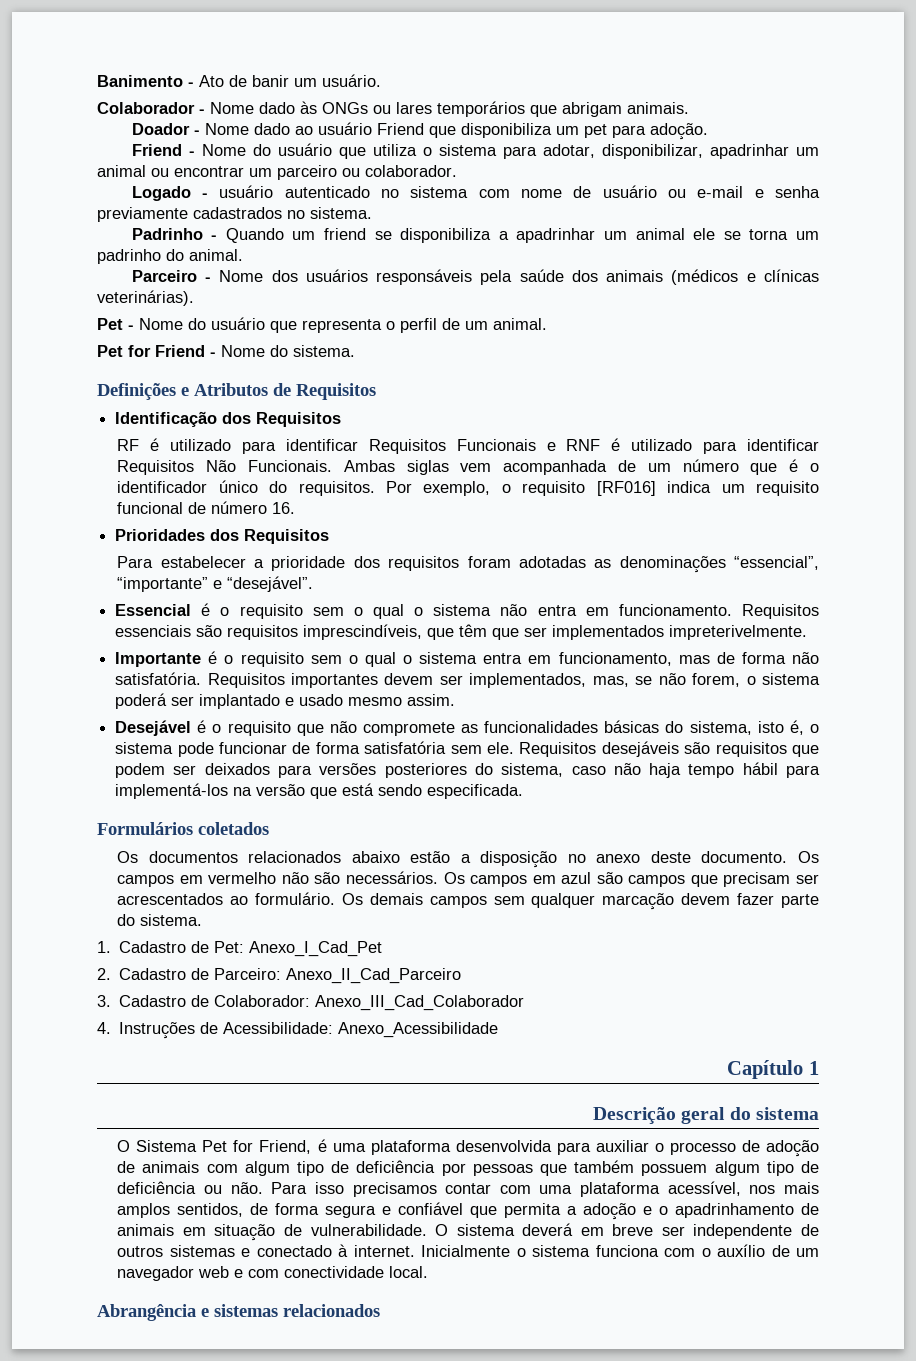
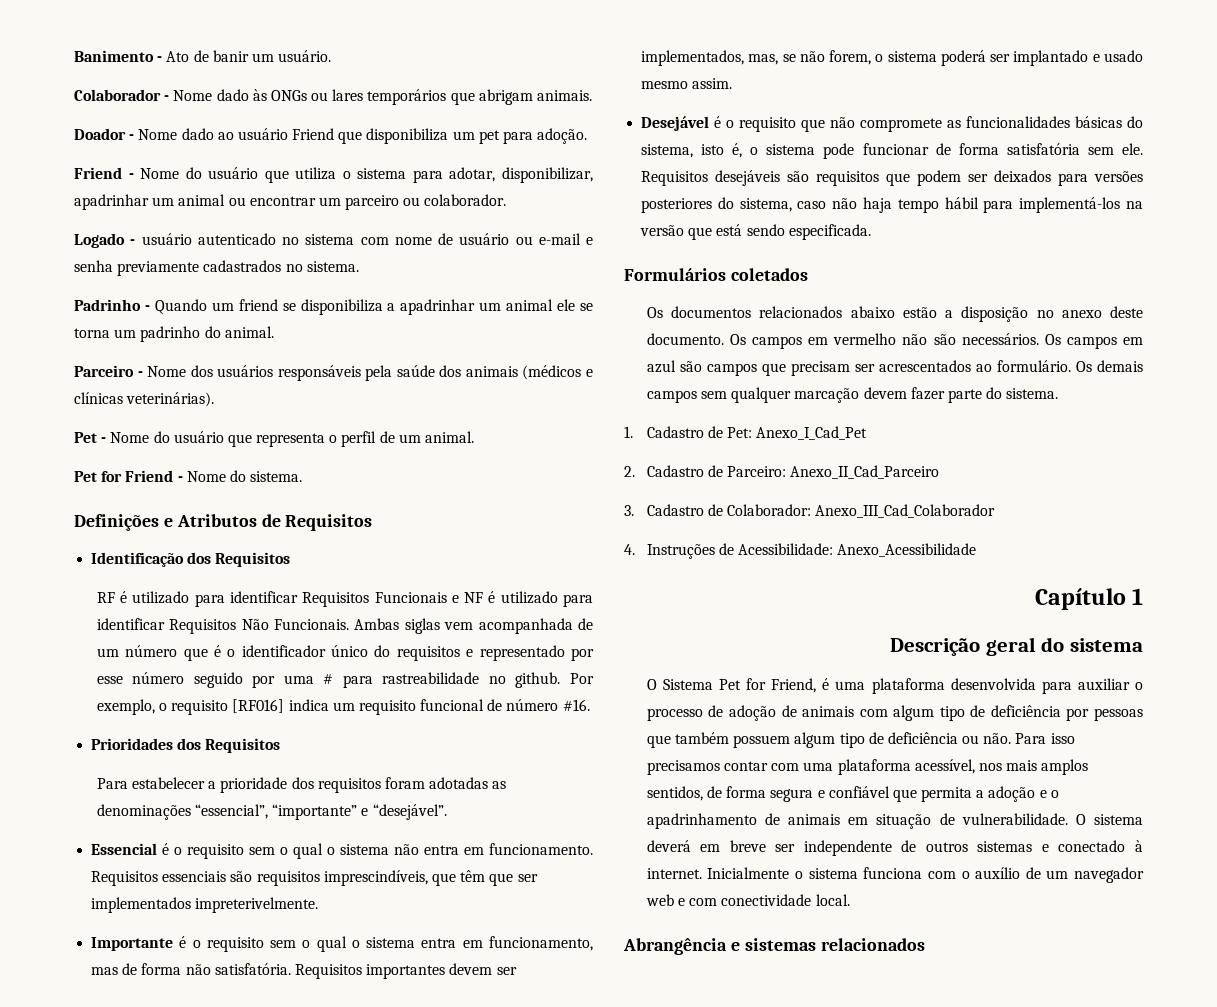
- RF é utilizado para identificar Requisitos Funcionais e RNF é utilizado para identificar Requisitos Não Funcionais.
+ RF é utilizado para identificar Requisitos Funcionais e NF é utilizado para identificar Requisitos Não Funcionais.
- Ambas siglas vem acompanhada de um número que é o identificador único do requisitos.
+ Ambas siglas vem acompanhada de um número que é o identificador único do requisitos e representado por esse número seguido por uma # para rastreabilidade no github.
- Por exemplo, o requisito [RF016] indica um requisito funcional de número 16.
+ Por exemplo, o requisito [RF016] indica um requisito funcional de número #16.

